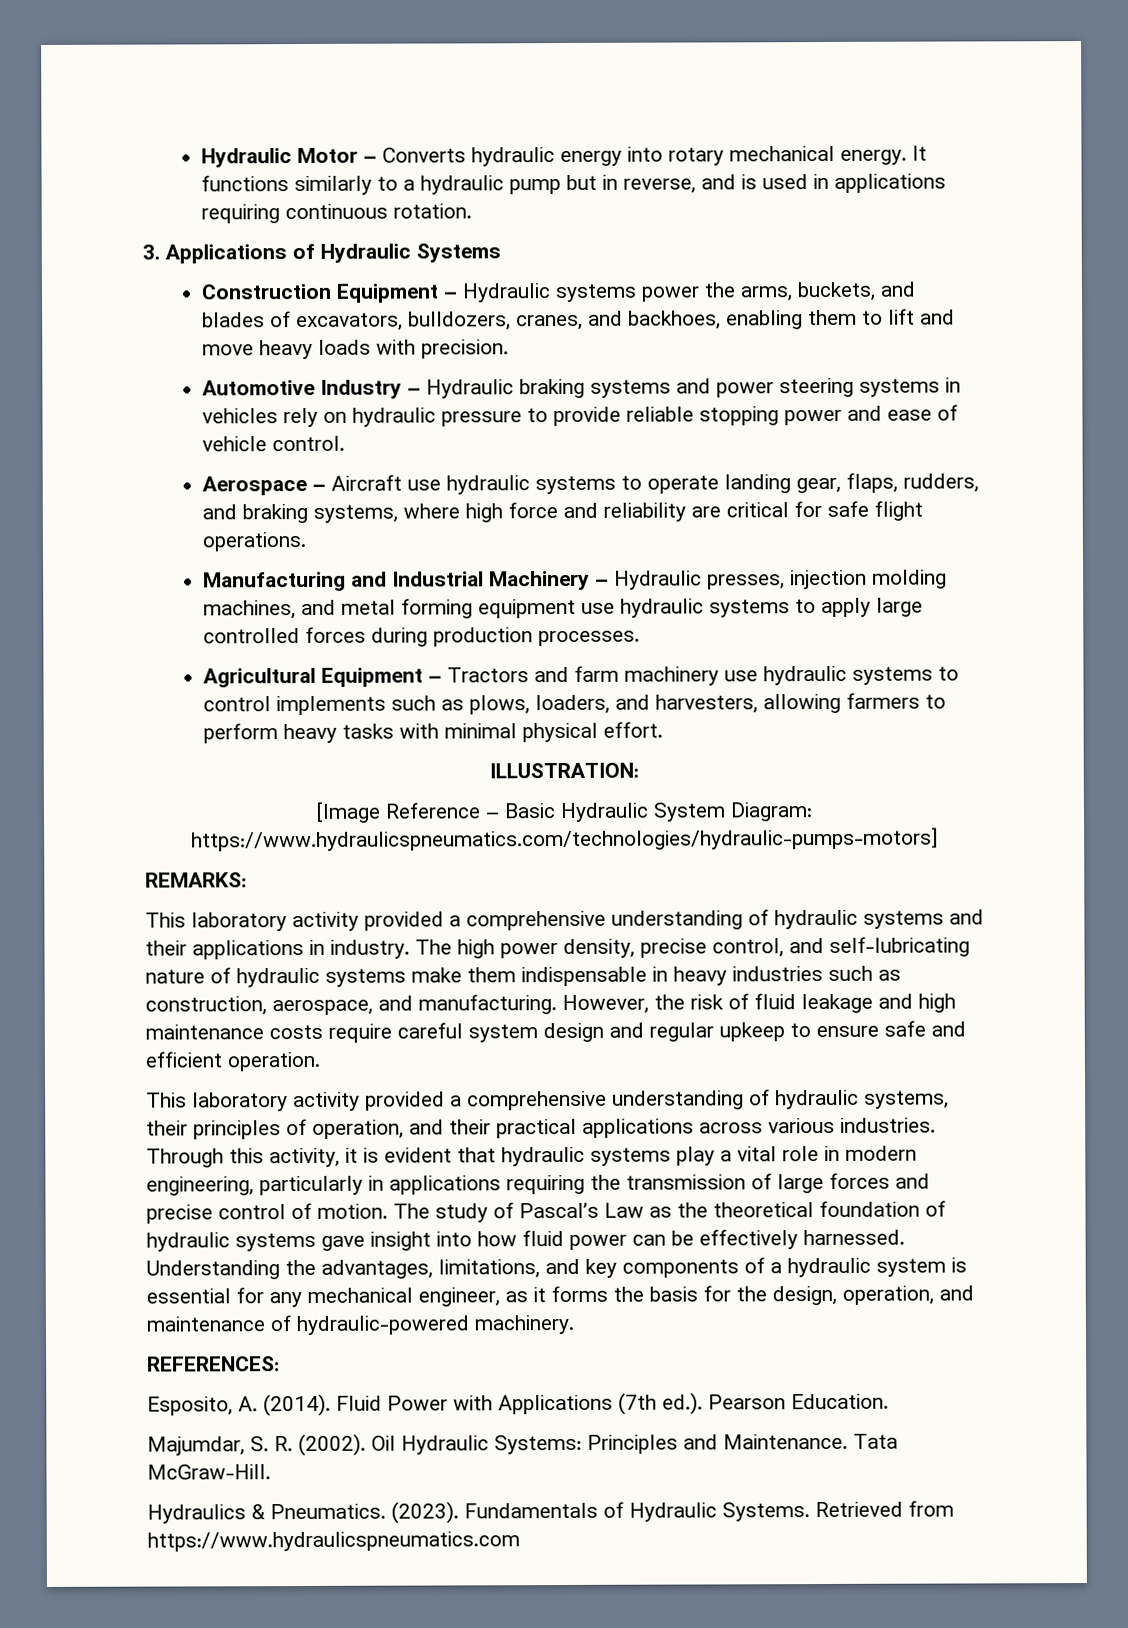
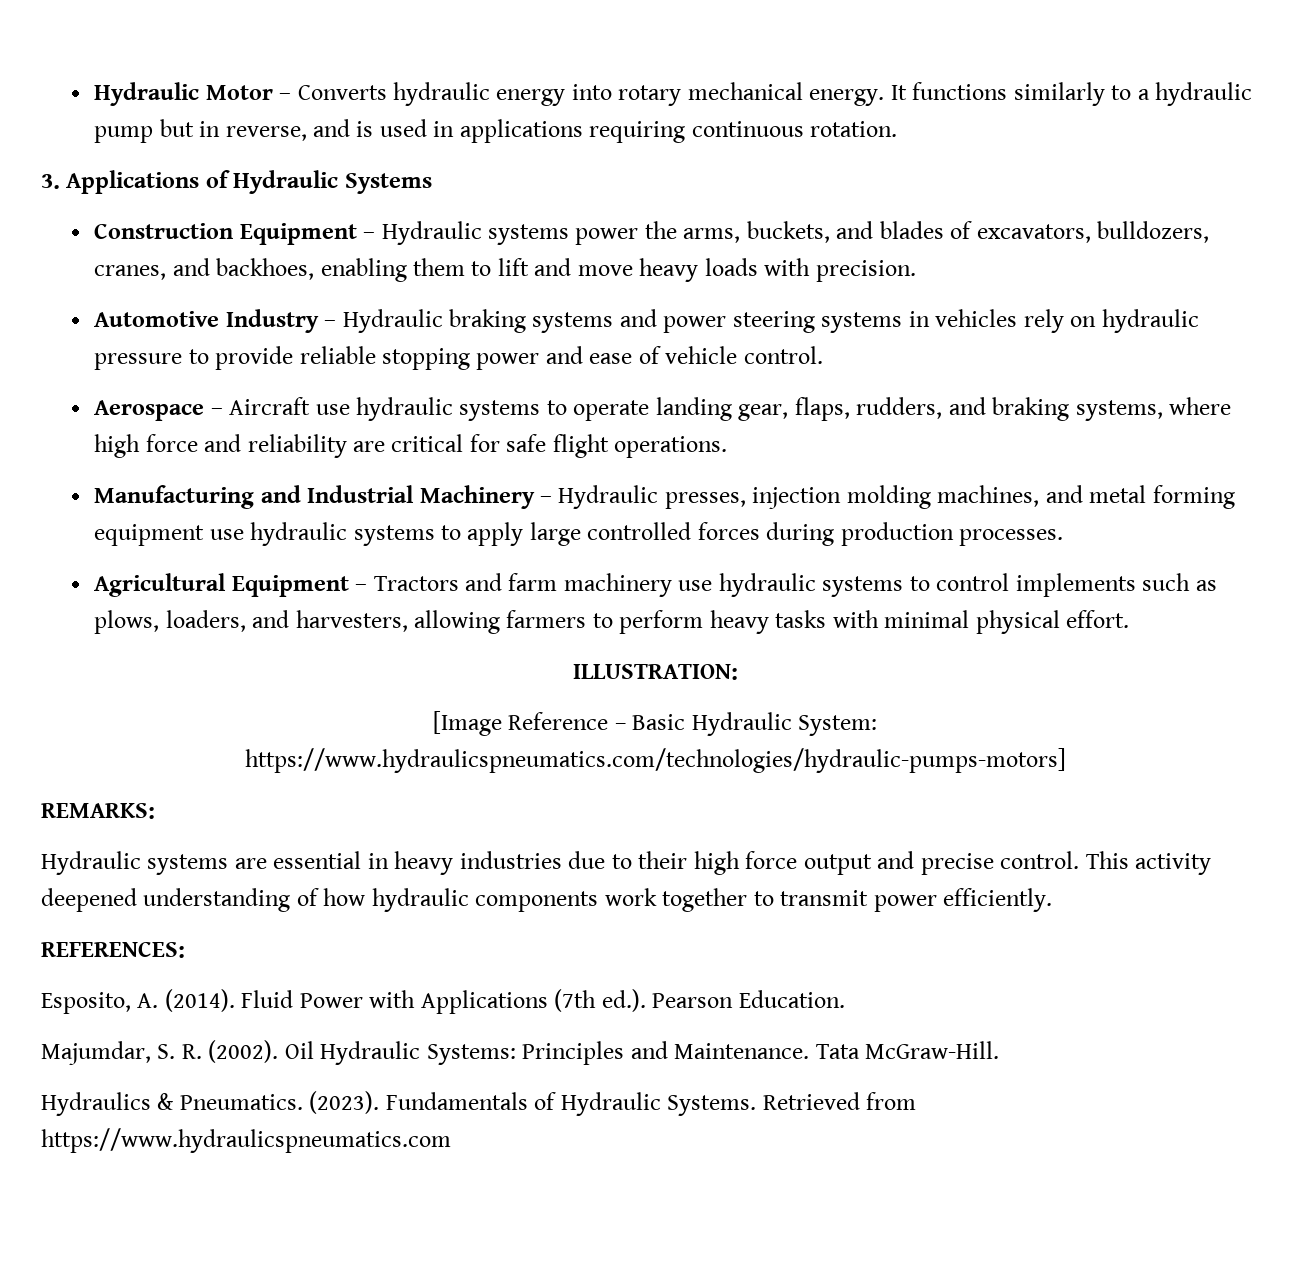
- [Image Reference – Basic Hydraulic System Diagram: https://www.hydraulicspneumatics.com/technologies/hydraulic-pumps-motors]
+ [Image Reference – Basic Hydraulic System: https://www.hydraulicspneumatics.com/technologies/hydraulic-pumps-motors]
- This laboratory activity provided a comprehensive understanding of hydraulic systems and their applications in industry. The high power density, precise control, and self-lubricating nature of hydraulic systems make them indispensable in heavy industries such as construction, aerospace, and manufacturing. However, the risk of fluid leakage and high maintenance costs require careful system design and regular upkeep to ensure safe and efficient operation.
- This laboratory activity provided a comprehensive understanding of hydraulic systems, their principles of operation, and their practical applications across various industries. Through this activity, it is evident that hydraulic systems play a vital role in modern engineering, particularly in applications requiring the transmission of large forces and precise control of motion. The study of Pascal’s Law as the theoretical foundation of hydraulic systems gave insight into how fluid power can be effectively harnessed. Understanding the advantages, limitations, and key components of a hydraulic system is essential for any mechanical engineer, as it forms the basis for the design, operation, and maintenance of hydraulic-powered machinery.
+ Hydraulic systems are essential in heavy industries due to their high force output and precise control. This activity deepened understanding of how hydraulic components work together to transmit power efficiently.

